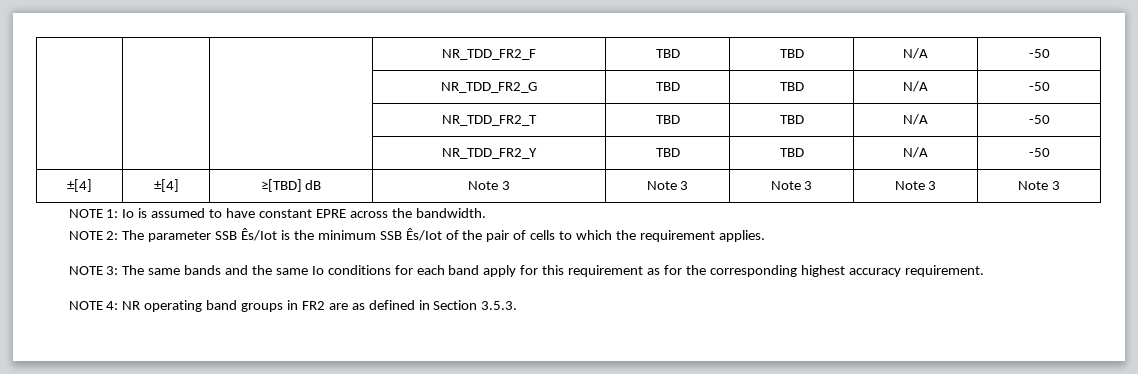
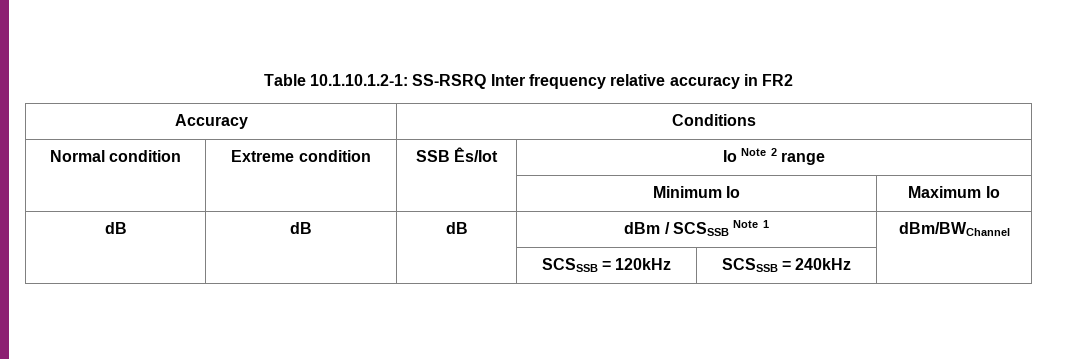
- | | | NR_TDD_FR2_F | TBD | TBD | N/A | -50
- | | | NR_TDD_FR2_G | TBD | TBD | N/A | -50
- | | | NR_TDD_FR2_T | TBD | TBD | N/A | -50
- | | | NR_TDD_FR2_Y | TBD | TBD | N/A | -50
- ±[4] | ±[4] | ≥[TBD] dB | Note 3 | Note 3 | Note 3 | Note 3 | Note 3
- NOTE 1: Io is assumed to have constant EPRE across the bandwidth.
- NOTE 2: The parameter SSB Ês/Iot is the minimum SSB Ês/Iot of the pair of cells to which the requirement applies.
- NOTE 3: The same bands and the same Io conditions for each band apply for this requirement as for the corresponding highest accuracy requirement.
- NOTE 4: NR operating band groups in FR2 are as defined in Section 3.5.3.
+ Table 10.1.10.1.2-1: SS-RSRQ Inter frequency relative accuracy in FR2
+ Accuracy | Conditions
+ Normal condition | Extreme condition | SSB Ês/Iot | Io Note 2 range
+ | | | Minimum Io | Maximum Io
+ dB | dB | dB | dBm / SCSSSB Note 1 | dBm/BWChannel
+ | | | SCSSSB = 120kHz | SCSSSB = 240kHz |

